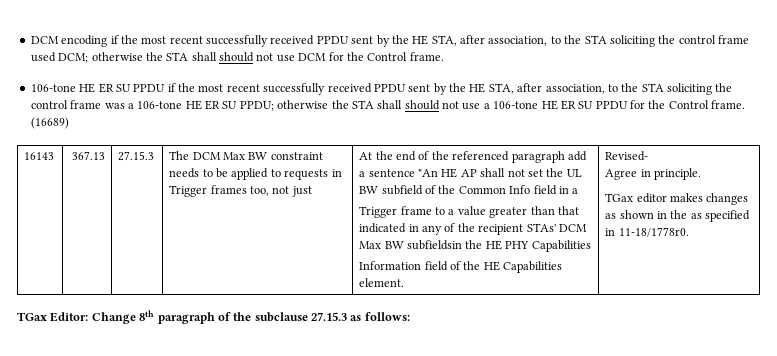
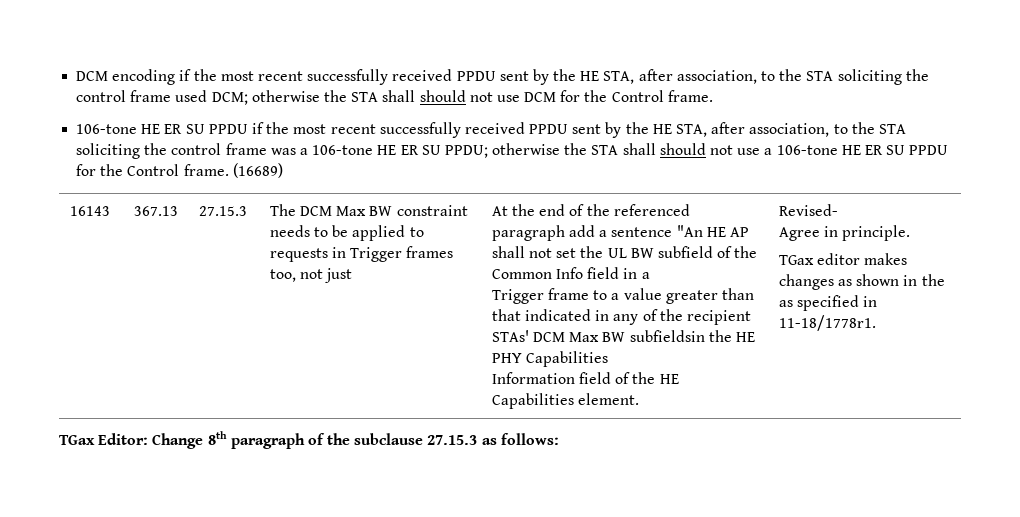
- TGax editor makes changes as shown in the as specified in 11-18/1778r0.
+ TGax editor makes changes as shown in the as specified in 11-18/1778r1.

